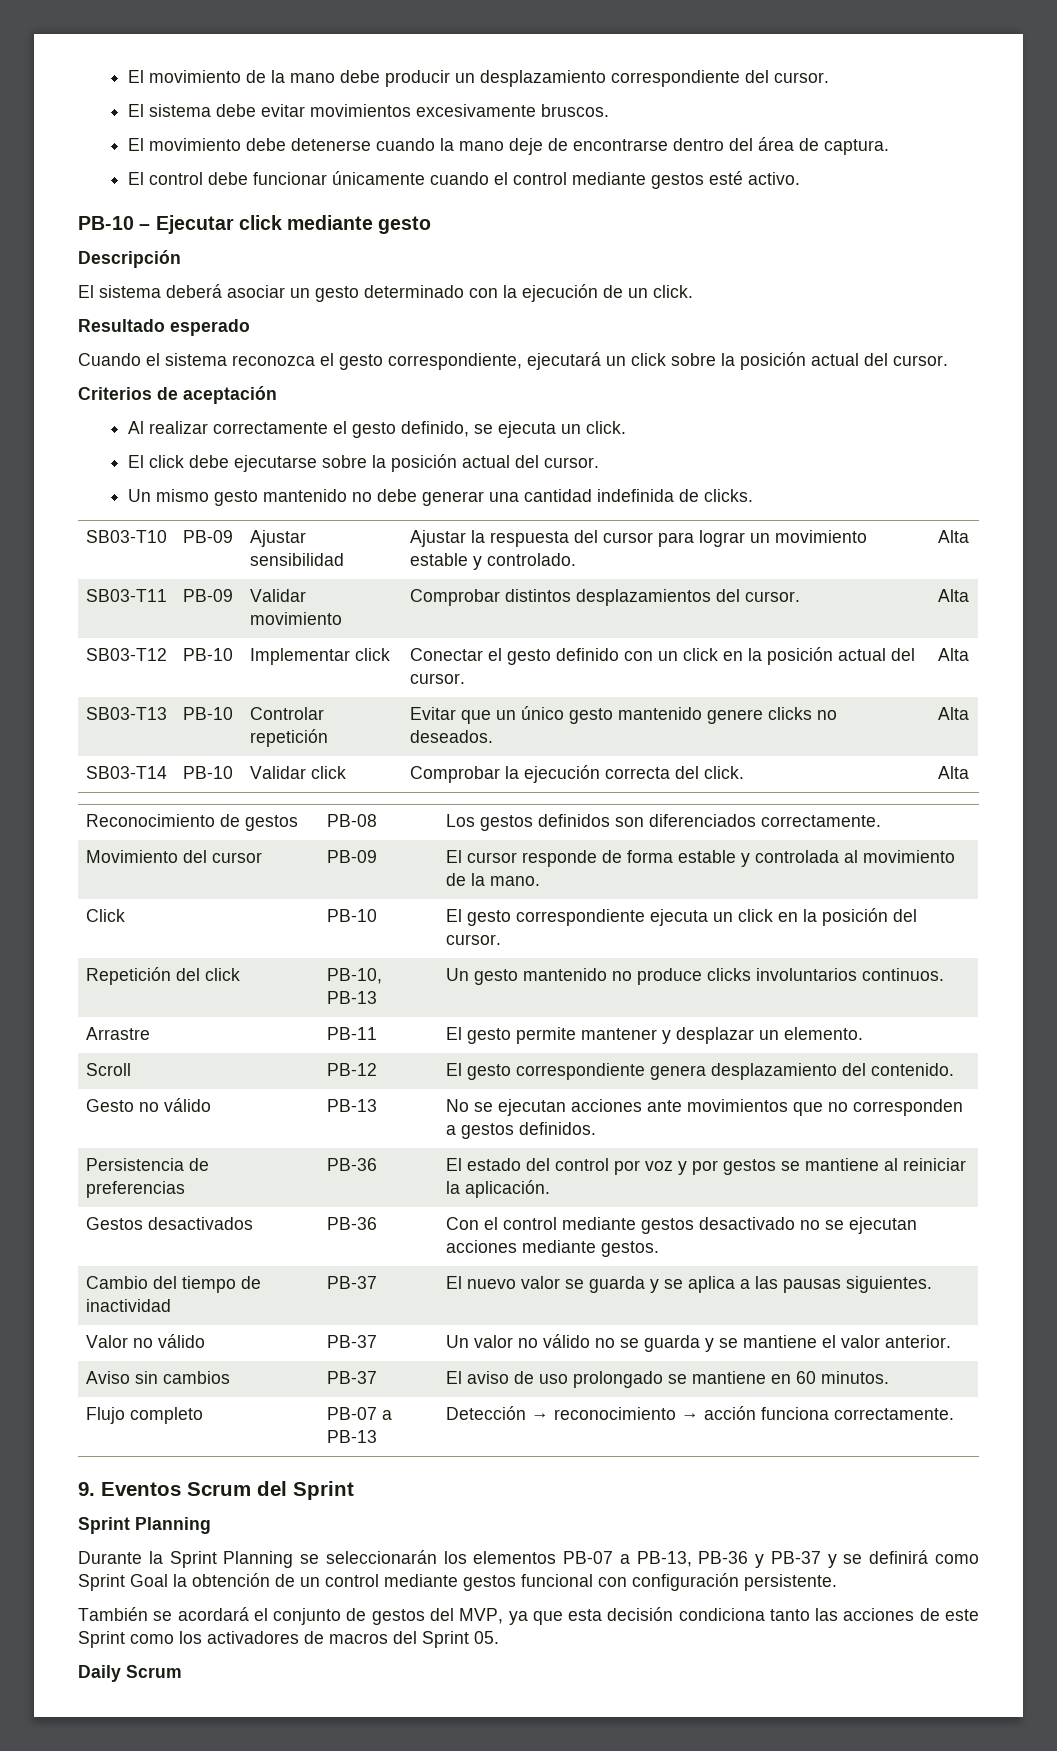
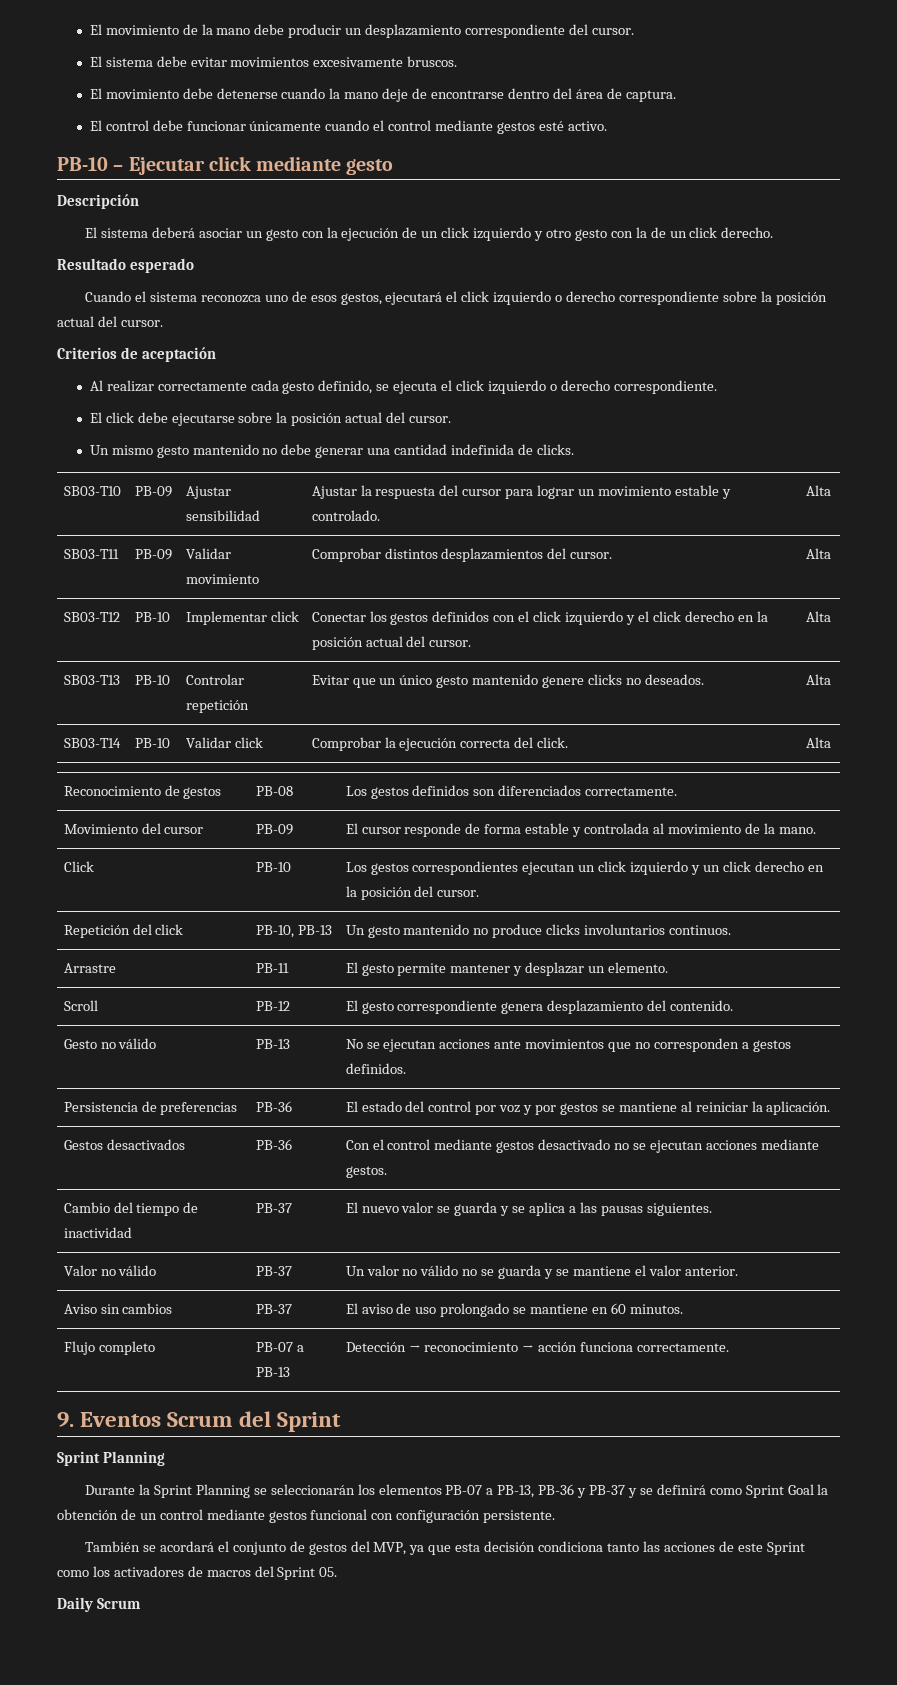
- El sistema deberá asociar un gesto determinado con la ejecución de un click.
+ El sistema deberá asociar un gesto con la ejecución de un click izquierdo y otro gesto con la de un click derecho.
- Cuando el sistema reconozca el gesto correspondiente, ejecutará un click sobre la posición actual del cursor.
+ Cuando el sistema reconozca uno de esos gestos, ejecutará el click izquierdo o derecho correspondiente sobre la posición actual del cursor.
- Al realizar correctamente el gesto definido, se ejecuta un click.
+ Al realizar correctamente cada gesto definido, se ejecuta el click izquierdo o derecho correspondiente.
- SB03-T12 | PB-10 | Implementar click | Conectar el gesto definido con un click en la posición actual del cursor. | Alta
+ SB03-T12 | PB-10 | Implementar click | Conectar los gestos definidos con el click izquierdo y el click derecho en la posición actual del cursor. | Alta
- Click | PB-10 | El gesto correspondiente ejecuta un click en la posición del cursor.
+ Click | PB-10 | Los gestos correspondientes ejecutan un click izquierdo y un click derecho en la posición del cursor.

